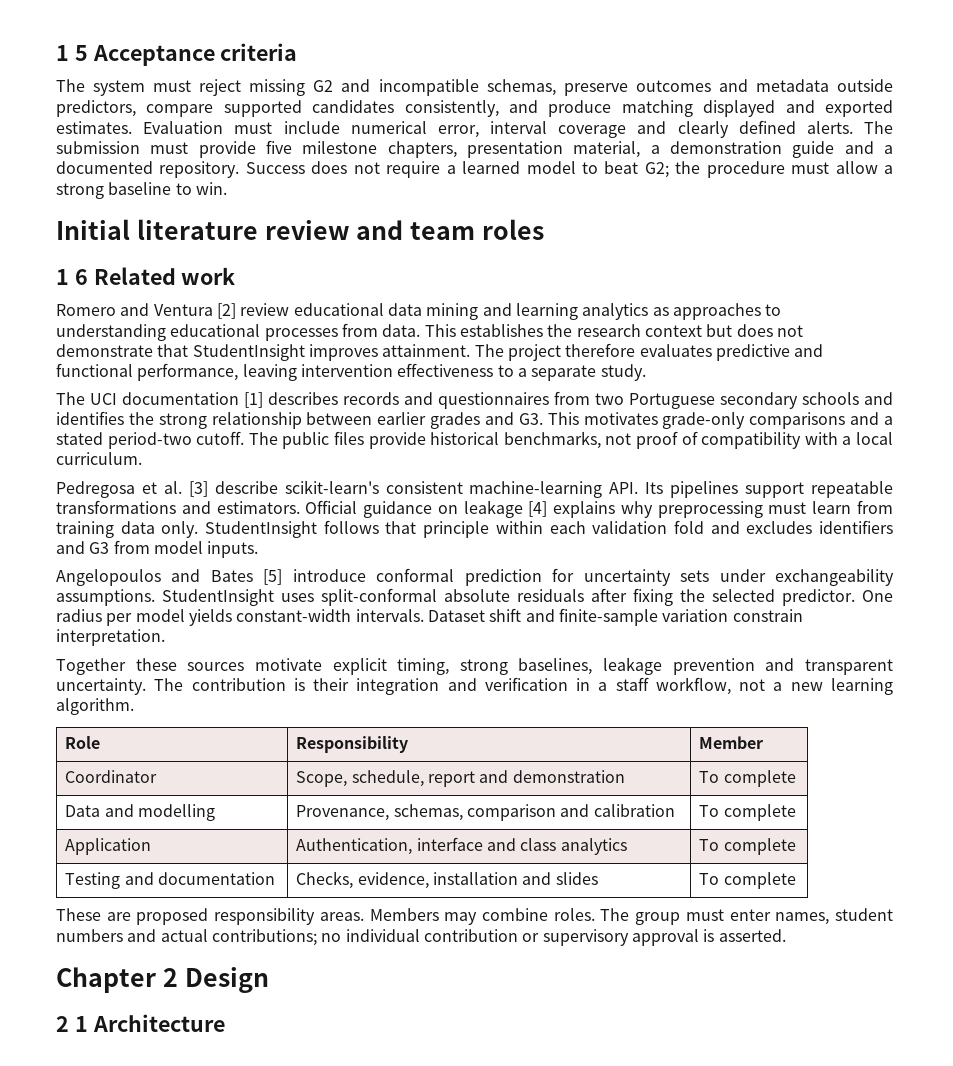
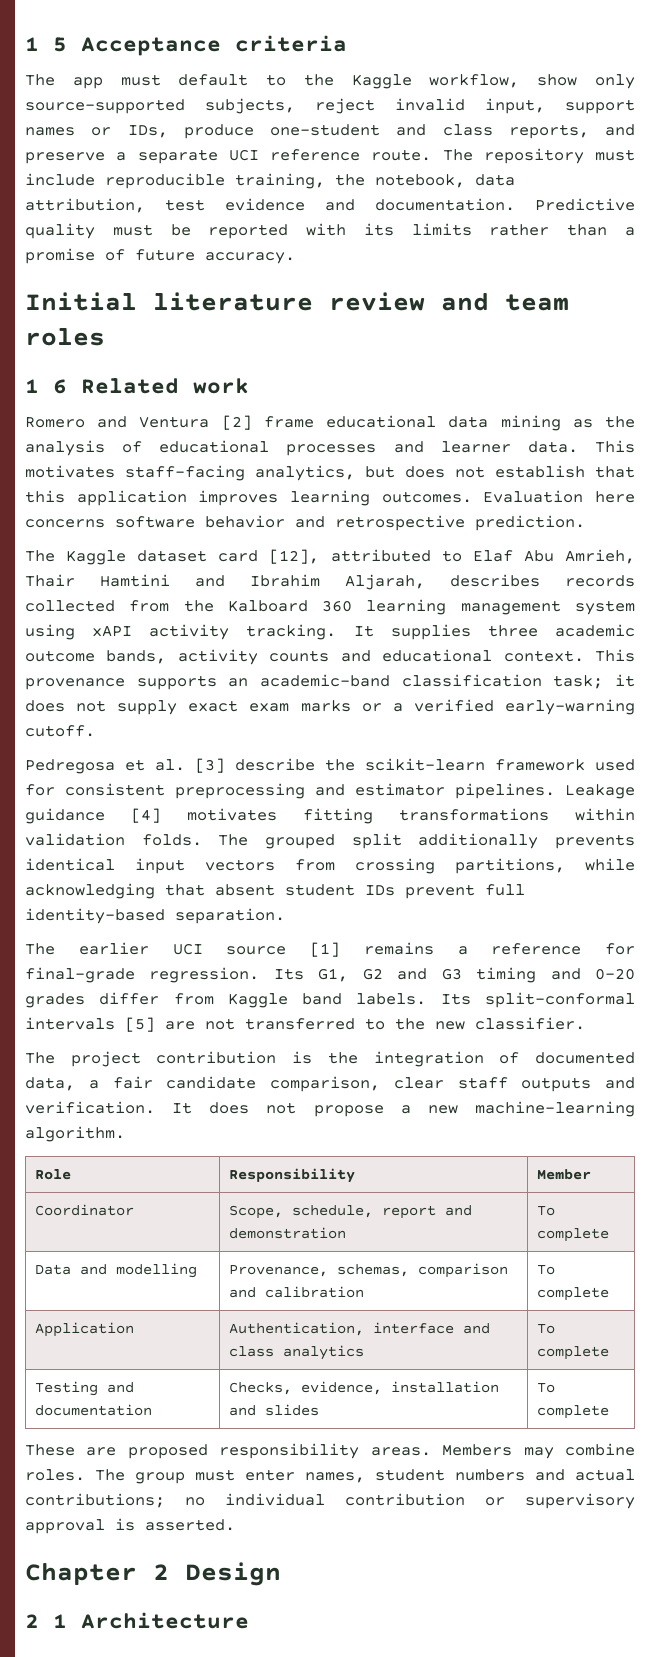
- The system must reject missing G2 and incompatible schemas, preserve outcomes and metadata outside predictors, compare supported candidates consistently, and produce matching displayed and exported estimates. Evaluation must include numerical error, interval coverage and clearly defined alerts. The submission must provide five milestone chapters, presentation material, a demonstration guide and a documented repository. Success does not require a learned model to beat G2; the procedure must allow a strong baseline to win.
+ The app must default to the Kaggle workflow, show only source-supported subjects, reject invalid input, support names or IDs, produce one-student and class reports, and preserve a separate UCI reference route. The repository must include reproducible training, the notebook, data attribution, test evidence and documentation. Predictive quality must be reported with its limits rather than a promise of future accuracy.
- Romero and Ventura [2] review educational data mining and learning analytics as approaches to understanding educational processes from data. This establishes the research context but does not demonstrate that StudentInsight improves attainment. The project therefore evaluates predictive and functional performance, leaving intervention effectiveness to a separate study.
- The UCI documentation [1] describes records and questionnaires from two Portuguese secondary schools and identifies the strong relationship between earlier grades and G3. This motivates grade-only comparisons and a stated period-two cutoff. The public files provide historical benchmarks, not proof of compatibility with a local curriculum.
+ Romero and Ventura [2] frame educational data mining as the analysis of educational processes and learner data. This motivates staff-facing analytics, but does not establish that this application improves learning outcomes. Evaluation here concerns software behavior and retrospective prediction.
+ The Kaggle dataset card [12], attributed to Elaf Abu Amrieh, Thair Hamtini and Ibrahim Aljarah, describes records collected from the Kalboard 360 learning management system using xAPI activity tracking. It supplies three academic outcome bands, activity counts and educational context. This provenance supports an academic-band classification task; it does not supply exact exam marks or a verified early-warning cutoff.
- Pedregosa et al. [3] describe scikit-learn's consistent machine-learning API. Its pipelines support repeatable transformations and estimators. Official guidance on leakage [4] explains why preprocessing must learn from training data only. StudentInsight follows that principle within each validation fold and excludes identifiers and G3 from model inputs.
- Angelopoulos and Bates [5] introduce conformal prediction for uncertainty sets under exchangeability assumptions. StudentInsight uses split-conformal absolute residuals after fixing the selected predictor. One radius per model yields constant-width intervals. Dataset shift and finite-sample variation constrain interpretation.
- Together these sources motivate explicit timing, strong baselines, leakage prevention and transparent uncertainty. The contribution is their integration and verification in a staff workflow, not a new learning algorithm.
+ Pedregosa et al. [3] describe the scikit-learn framework used for consistent preprocessing and estimator pipelines. Leakage guidance [4] motivates fitting transformations within validation folds. The grouped split additionally prevents identical input vectors from crossing partitions, while acknowledging that absent student IDs prevent full identity-based separation.
+ The earlier UCI source [1] remains a reference for final-grade regression. Its G1, G2 and G3 timing and 0–20 grades differ from Kaggle band labels. Its split-conformal intervals [5] are not transferred to the new classifier.
+ The project contribution is the integration of documented data, a fair candidate comparison, clear staff outputs and verification. It does not propose a new machine-learning algorithm.

